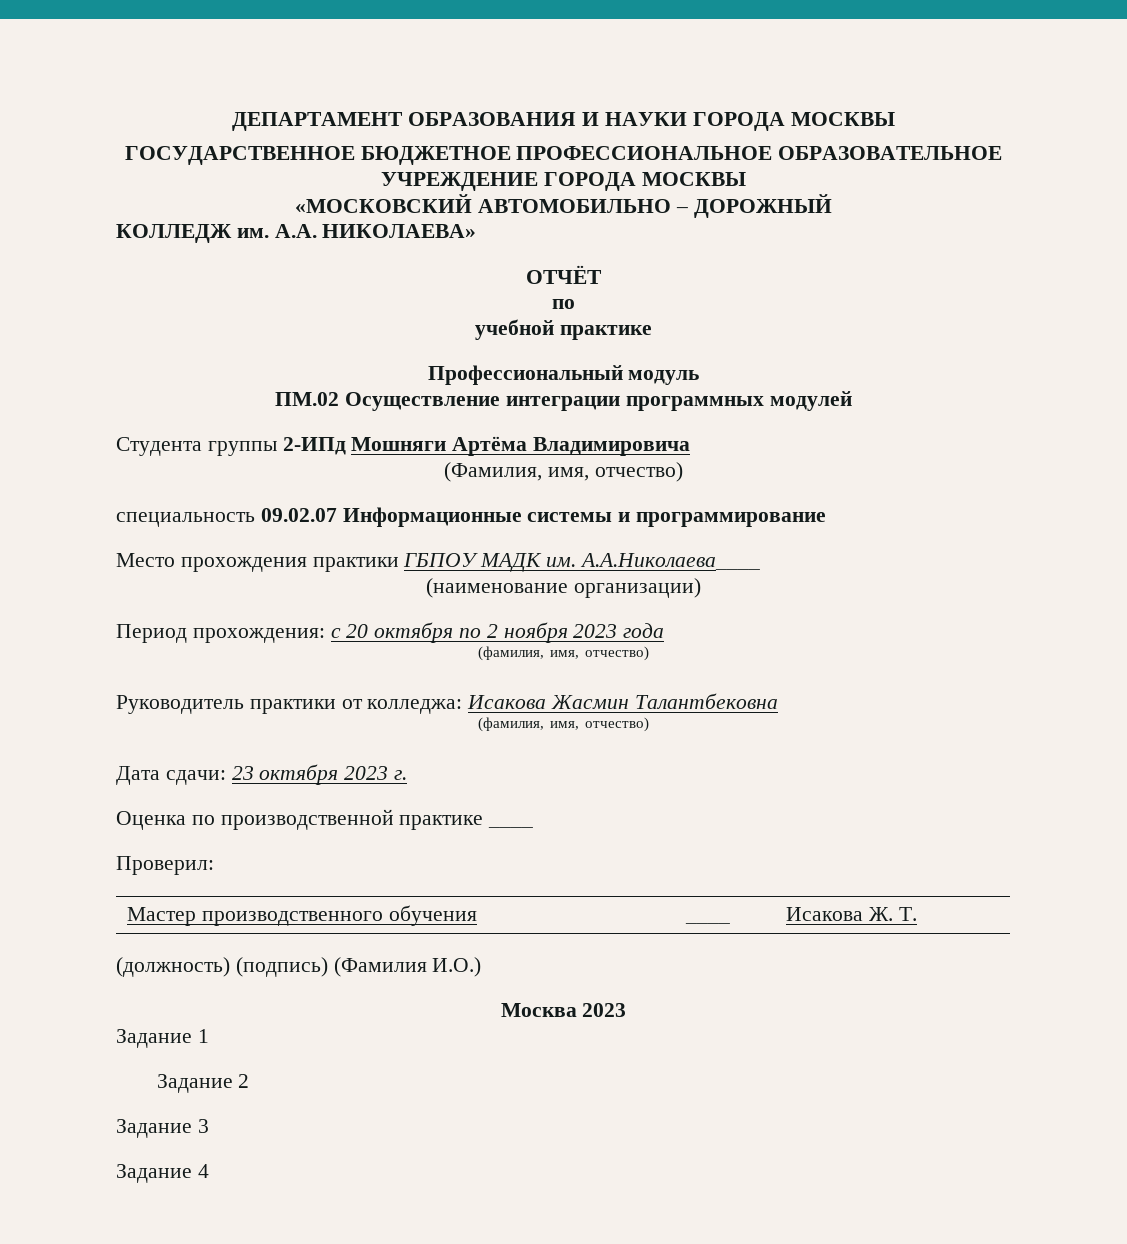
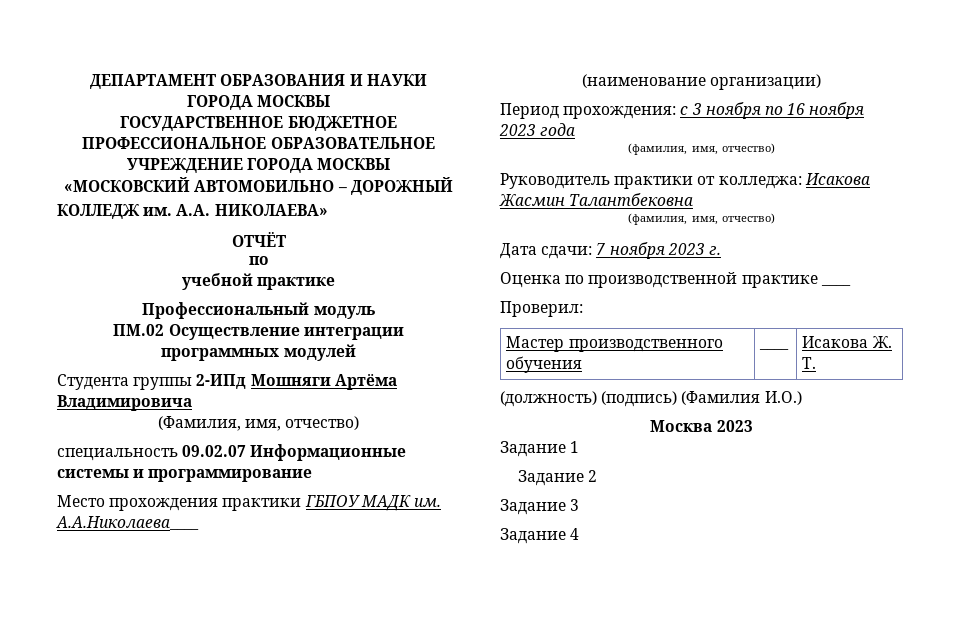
- Период прохождения: с 20 октября по 2 ноября 2023 года
+ Период прохождения: с 3 ноября по 16 ноября 2023 года
- Дата сдачи: 23 октября 2023 г.
+ Дата сдачи: 7 ноября 2023 г.

